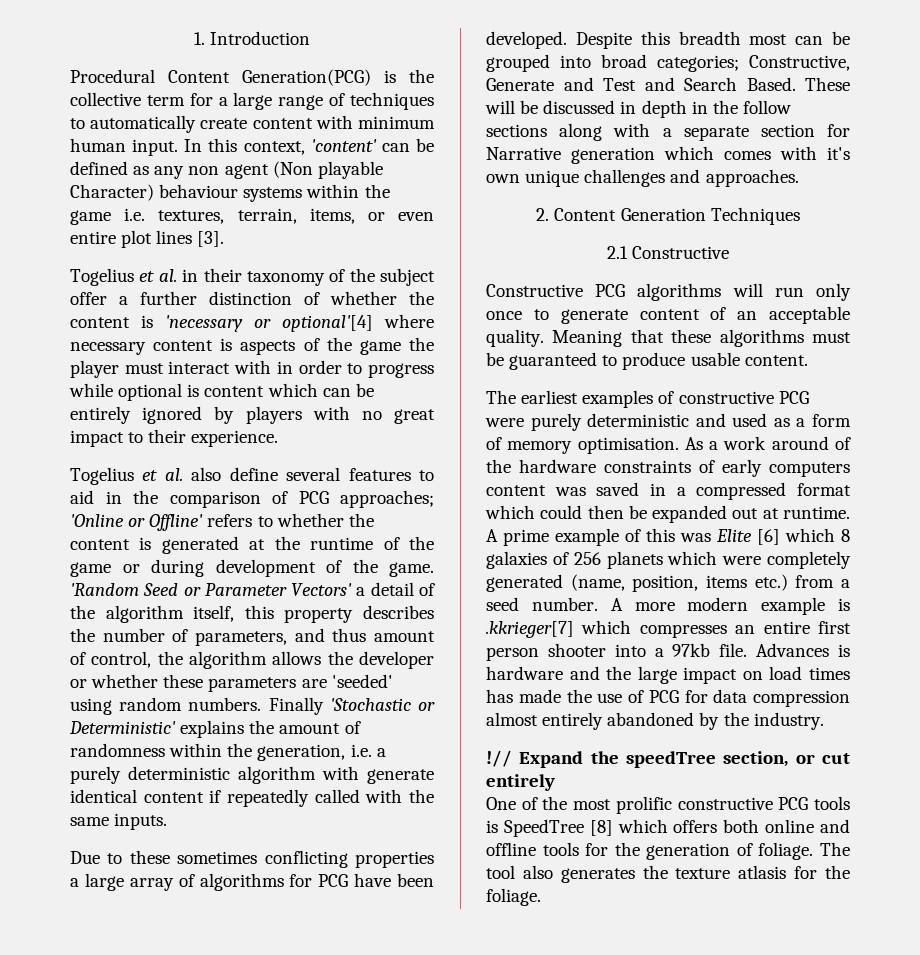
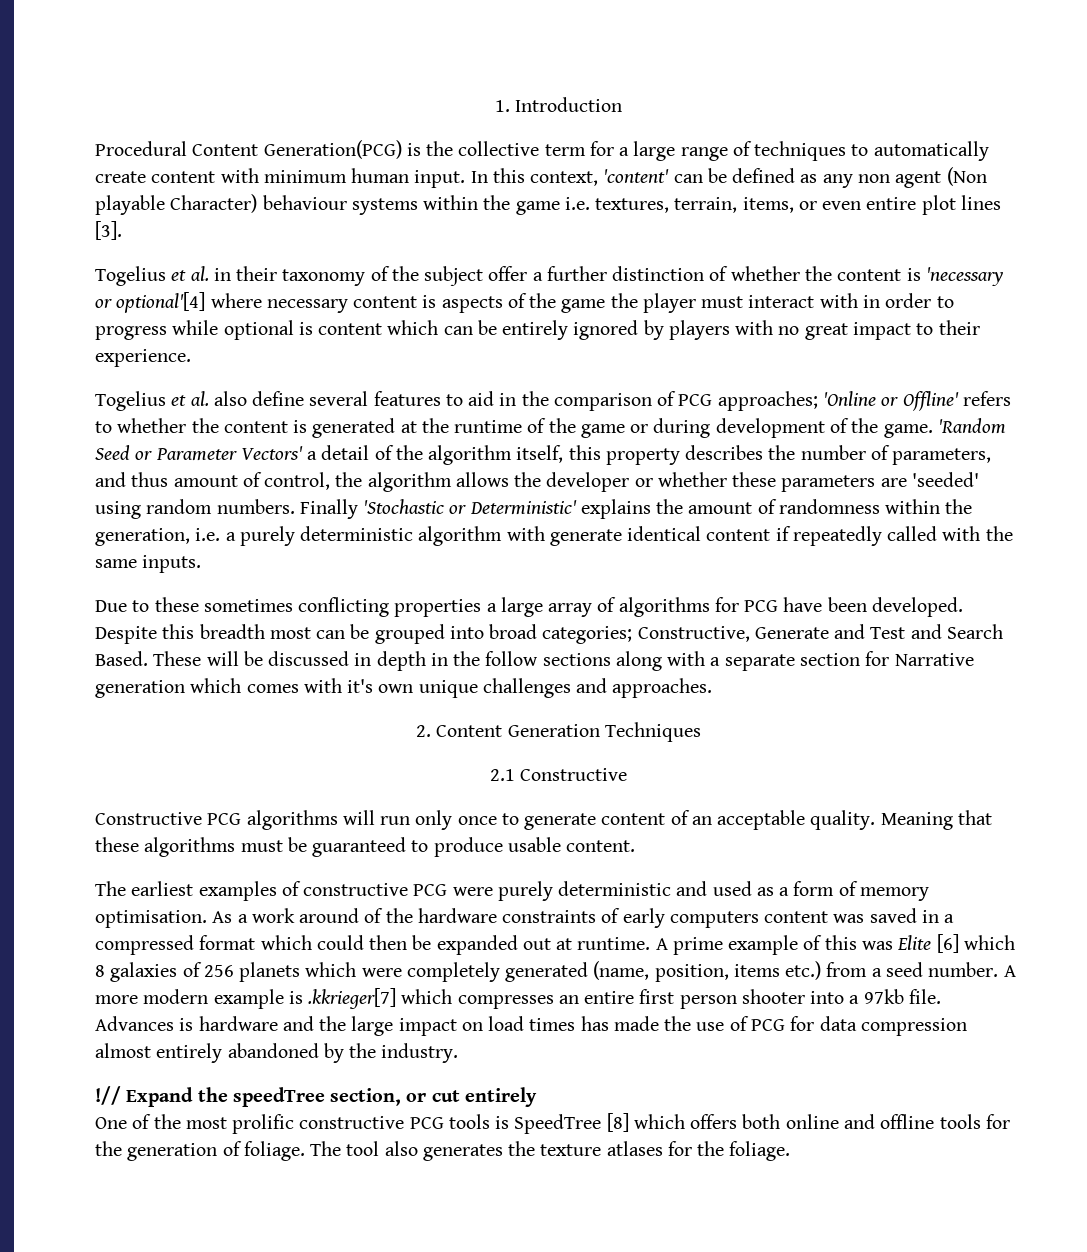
- The tool also generates the texture atlasis for the foliage.
+ The tool also generates the texture atlases for the foliage.

